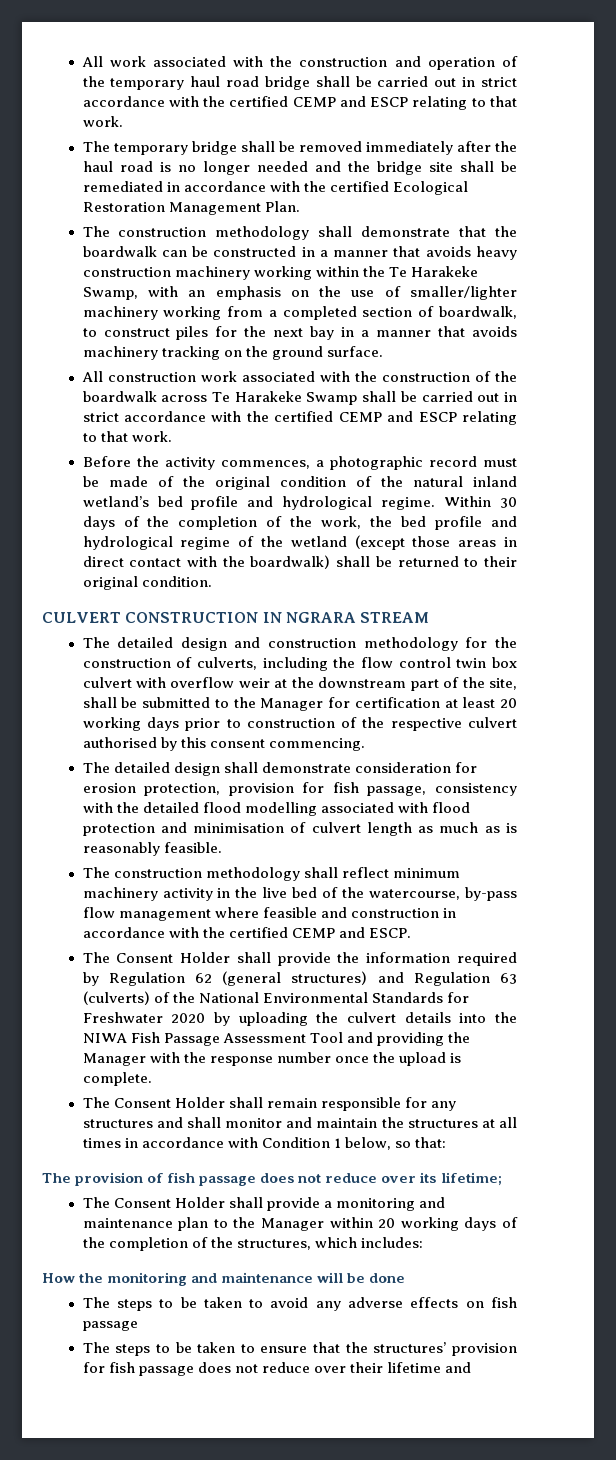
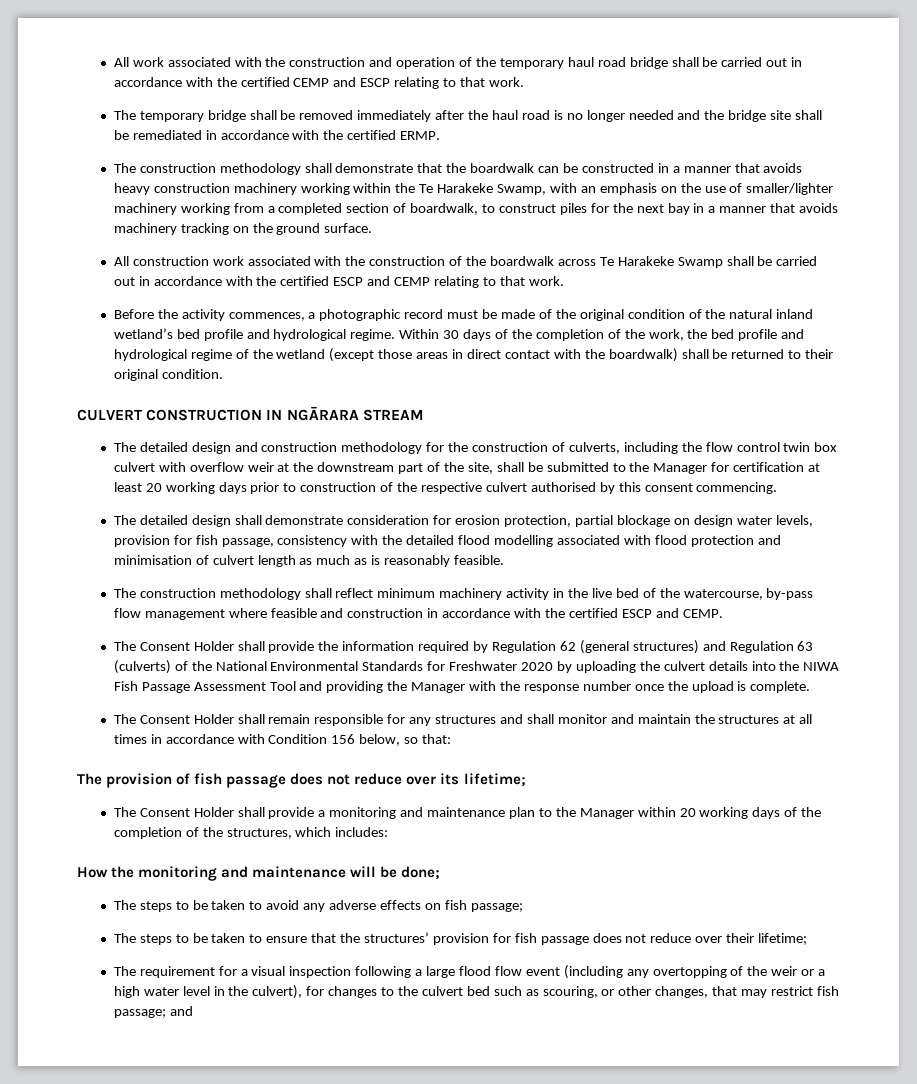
- All work associated with the construction and operation of the temporary haul road bridge shall be carried out in strict accordance with the certified CEMP and ESCP relating to that work.
+ All work associated with the construction and operation of the temporary haul road bridge shall be carried out in accordance with the certified CEMP and ESCP relating to that work.
- The temporary bridge shall be removed immediately after the haul road is no longer needed and the bridge site shall be remediated in accordance with the certified Ecological Restoration Management Plan.
+ The temporary bridge shall be removed immediately after the haul road is no longer needed and the bridge site shall be remediated in accordance with the certified ERMP.
- All construction work associated with the construction of the boardwalk across Te Harakeke Swamp shall be carried out in strict accordance with the certified CEMP and ESCP relating to that work.
+ All construction work associated with the construction of the boardwalk across Te Harakeke Swamp shall be carried out in accordance with the certified ESCP and CEMP relating to that work.
- CULVERT CONSTRUCTION IN NGRARA STREAM
+ CULVERT CONSTRUCTION IN NGĀRARA STREAM
- The detailed design shall demonstrate consideration for erosion protection, provision for fish passage, consistency with the detailed flood modelling associated with flood protection and minimisation of culvert length as much as is reasonably feasible.
+ The detailed design shall demonstrate consideration for erosion protection, partial blockage on design water levels, provision for fish passage, consistency with the detailed flood modelling associated with flood protection and minimisation of culvert length as much as is reasonably feasible.
- The construction methodology shall reflect minimum machinery activity in the live bed of the watercourse, by-pass flow management where feasible and construction in accordance with the certified CEMP and ESCP.
+ The construction methodology shall reflect minimum machinery activity in the live bed of the watercourse, by-pass flow management where feasible and construction in accordance with the certified ESCP and CEMP.
- The Consent Holder shall remain responsible for any structures and shall monitor and maintain the structures at all times in accordance with Condition 1 below, so that:
+ The Consent Holder shall remain responsible for any structures and shall monitor and maintain the structures at all times in accordance with Condition 156 below, so that:
- How the monitoring and maintenance will be done
+ How the monitoring and maintenance will be done;
- The steps to be taken to avoid any adverse effects on fish passage
+ The steps to be taken to avoid any adverse effects on fish passage;
- The steps to be taken to ensure that the structures’ provision for fish passage does not reduce over their lifetime and
+ The steps to be taken to ensure that the structures’ provision for fish passage does not reduce over their lifetime;
+ The requirement for a visual inspection following a large flood flow event (including any overtopping of the weir or a high water level in the culvert), for changes to the culvert bed such as scouring, or other changes, that may restrict fish passage; and

